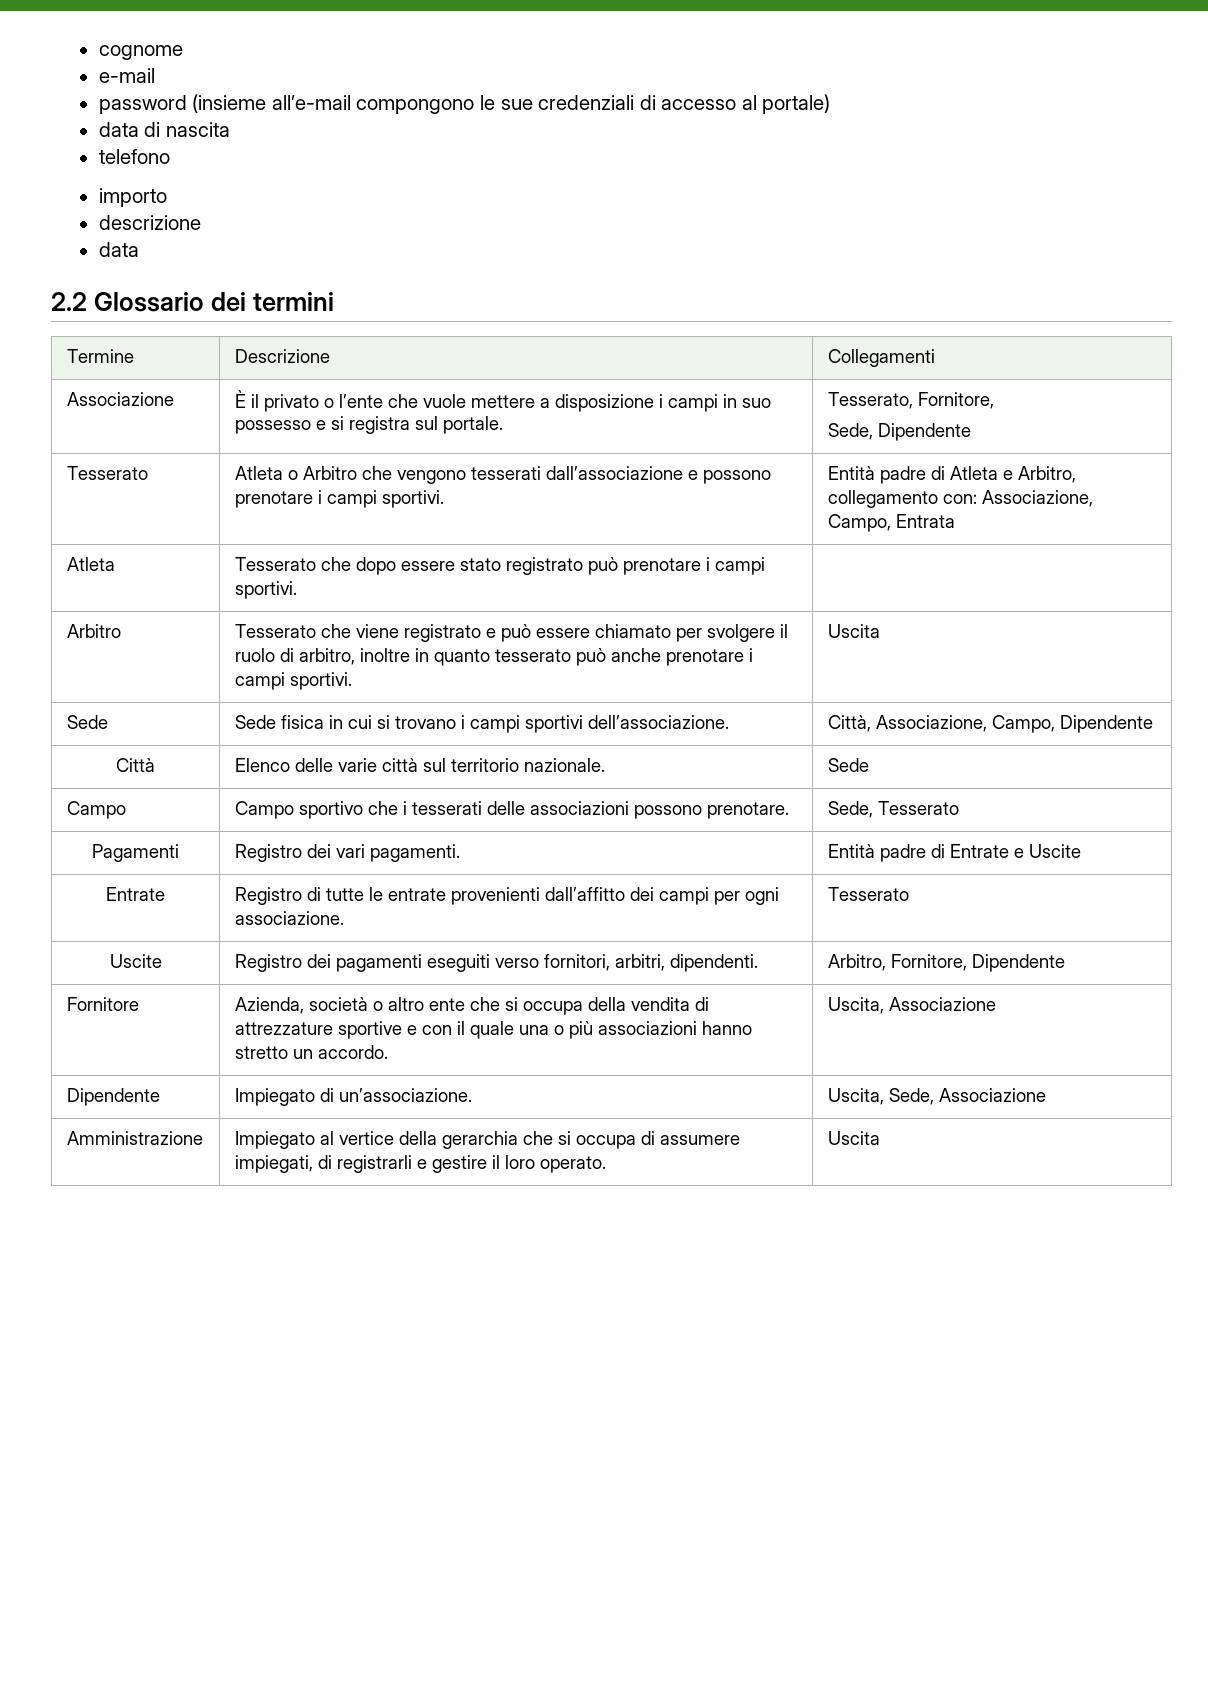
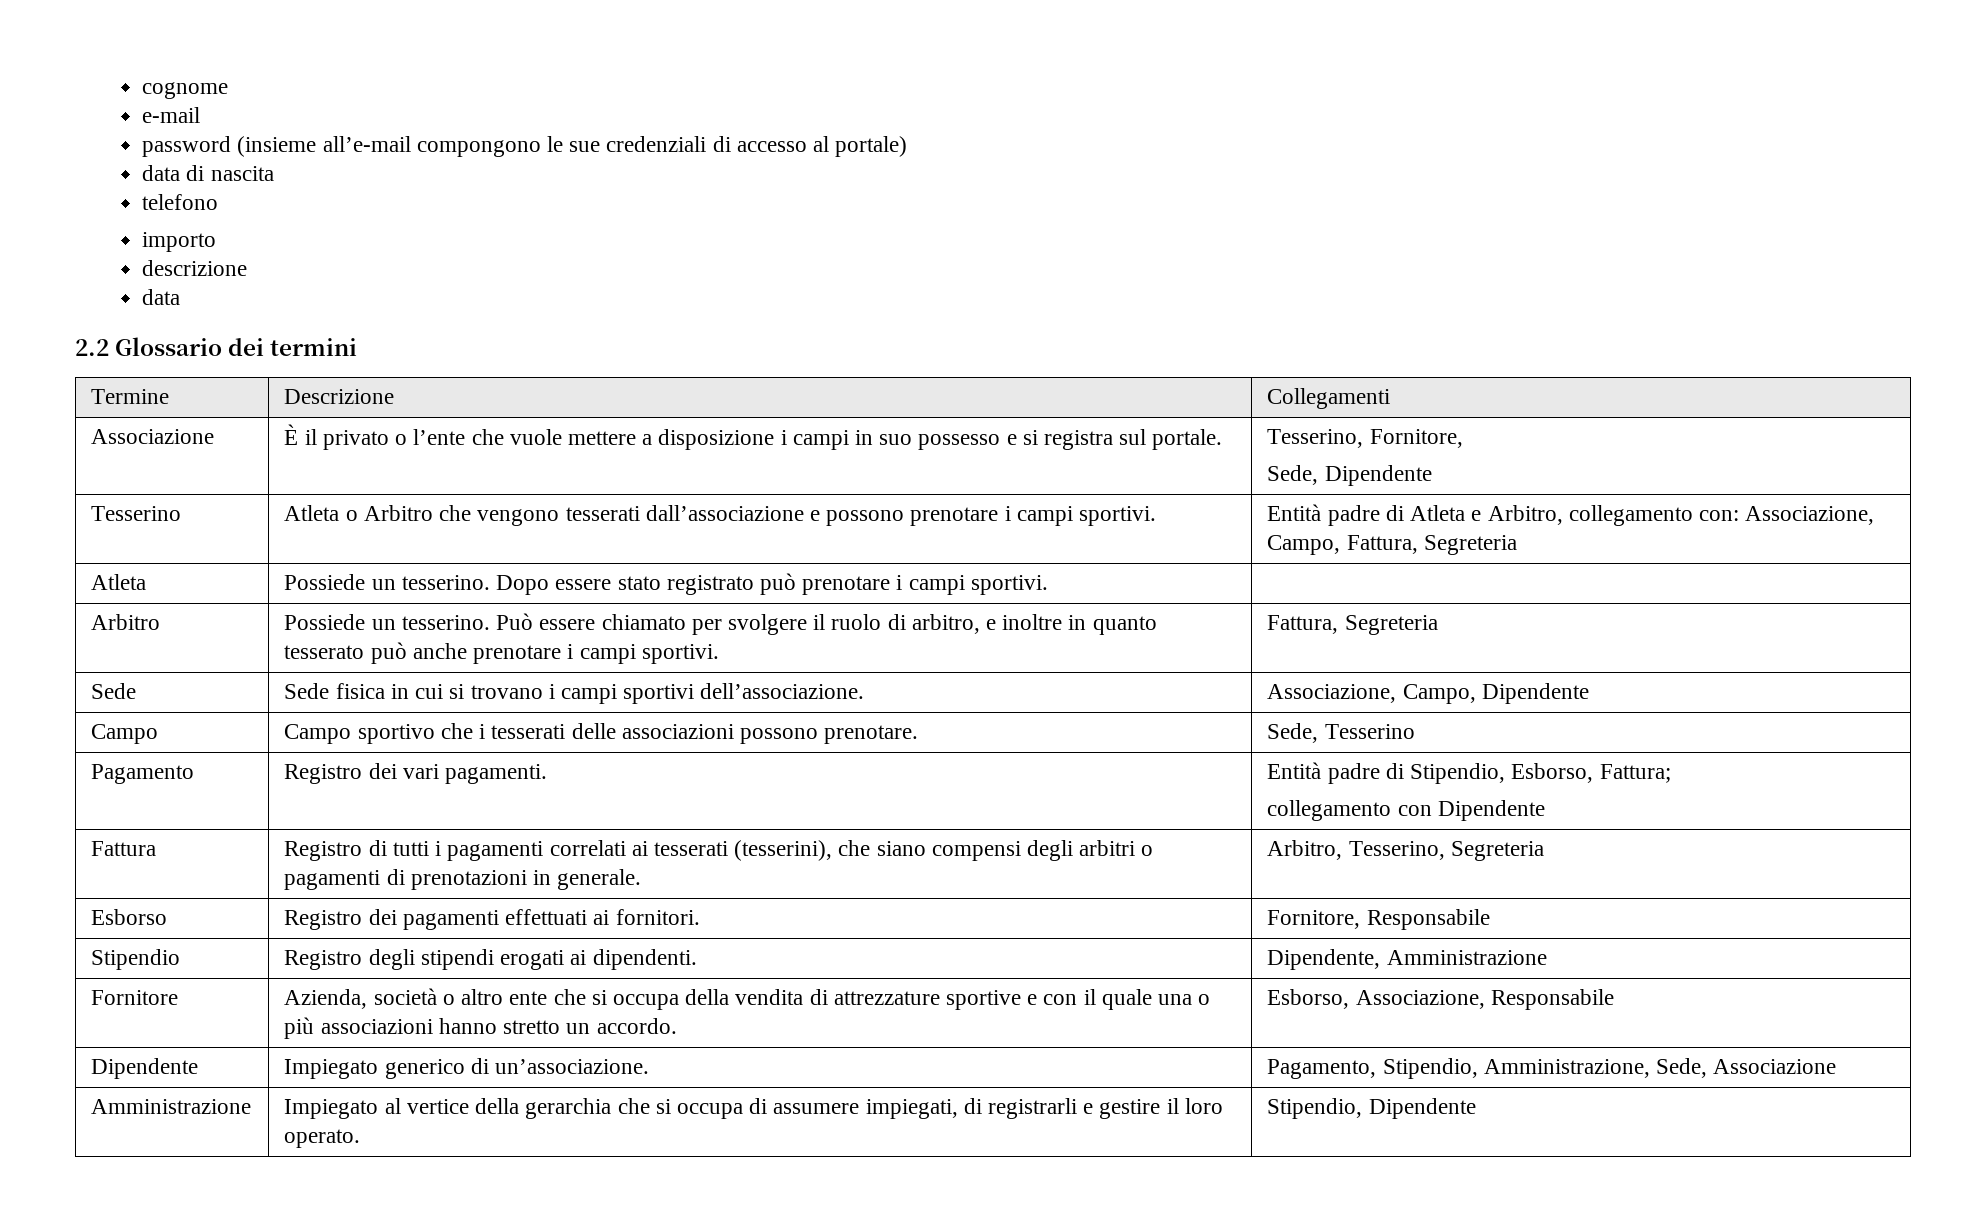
- Associazione | È il privato o l’ente che vuole mettere a disposizione i campi in suo possesso e si registra sul portale. | Tesserato, Fornitore,
+ Associazione | È il privato o l’ente che vuole mettere a disposizione i campi in suo possesso e si registra sul portale. | Tesserino, Fornitore,
- Tesserato | Atleta o Arbitro che vengono tesserati dall’associazione e possono prenotare i campi sportivi. | Entità padre di Atleta e Arbitro, collegamento con: Associazione, Campo, Entrata
+ Tesserino | Atleta o Arbitro che vengono tesserati dall’associazione e possono prenotare i campi sportivi. | Entità padre di Atleta e Arbitro, collegamento con: Associazione, Campo, Fattura, Segreteria
- Atleta | Tesserato che dopo essere stato registrato può prenotare i campi sportivi. |
+ Atleta | Possiede un tesserino. Dopo essere stato registrato può prenotare i campi sportivi. |
- Arbitro | Tesserato che viene registrato e può essere chiamato per svolgere il ruolo di arbitro, inoltre in quanto tesserato può anche prenotare i campi sportivi. | Uscita
+ Arbitro | Possiede un tesserino. Può essere chiamato per svolgere il ruolo di arbitro, e inoltre in quanto tesserato può anche prenotare i campi sportivi. | Fattura, Segreteria
- Sede | Sede fisica in cui si trovano i campi sportivi dell’associazione. | Città, Associazione, Campo, Dipendente
+ Sede | Sede fisica in cui si trovano i campi sportivi dell’associazione. | Associazione, Campo, Dipendente
- Città | Elenco delle varie città sul territorio nazionale. | Sede
- Campo | Campo sportivo che i tesserati delle associazioni possono prenotare. | Sede, Tesserato
- Pagamenti | Registro dei vari pagamenti. | Entità padre di Entrate e Uscite
- Entrate | Registro di tutte le entrate provenienti dall’affitto dei campi per ogni associazione. | Tesserato
- Uscite | Registro dei pagamenti eseguiti verso fornitori, arbitri, dipendenti. | Arbitro, Fornitore, Dipendente
+ Campo | Campo sportivo che i tesserati delle associazioni possono prenotare. | Sede, Tesserino
+ Pagamento | Registro dei vari pagamenti. | Entità padre di Stipendio, Esborso, Fattura;
+ collegamento con Dipendente
+ Fattura | Registro di tutti i pagamenti correlati ai tesserati (tesserini), che siano compensi degli arbitri o pagamenti di prenotazioni in generale. | Arbitro, Tesserino, Segreteria
+ Esborso | Registro dei pagamenti effettuati ai fornitori. | Fornitore, Responsabile
+ Stipendio | Registro degli stipendi erogati ai dipendenti. | Dipendente, Amministrazione
- Fornitore | Azienda, società o altro ente che si occupa della vendita di attrezzature sportive e con il quale una o più associazioni hanno stretto un accordo. | Uscita, Associazione
+ Fornitore | Azienda, società o altro ente che si occupa della vendita di attrezzature sportive e con il quale una o più associazioni hanno stretto un accordo. | Esborso, Associazione, Responsabile
- Dipendente | Impiegato di un’associazione. | Uscita, Sede, Associazione
+ Dipendente | Impiegato generico di un’associazione. | Pagamento, Stipendio, Amministrazione, Sede, Associazione
- Amministrazione | Impiegato al vertice della gerarchia che si occupa di assumere impiegati, di registrarli e gestire il loro operato. | Uscita
+ Amministrazione | Impiegato al vertice della gerarchia che si occupa di assumere impiegati, di registrarli e gestire il loro operato. | Stipendio, Dipendente

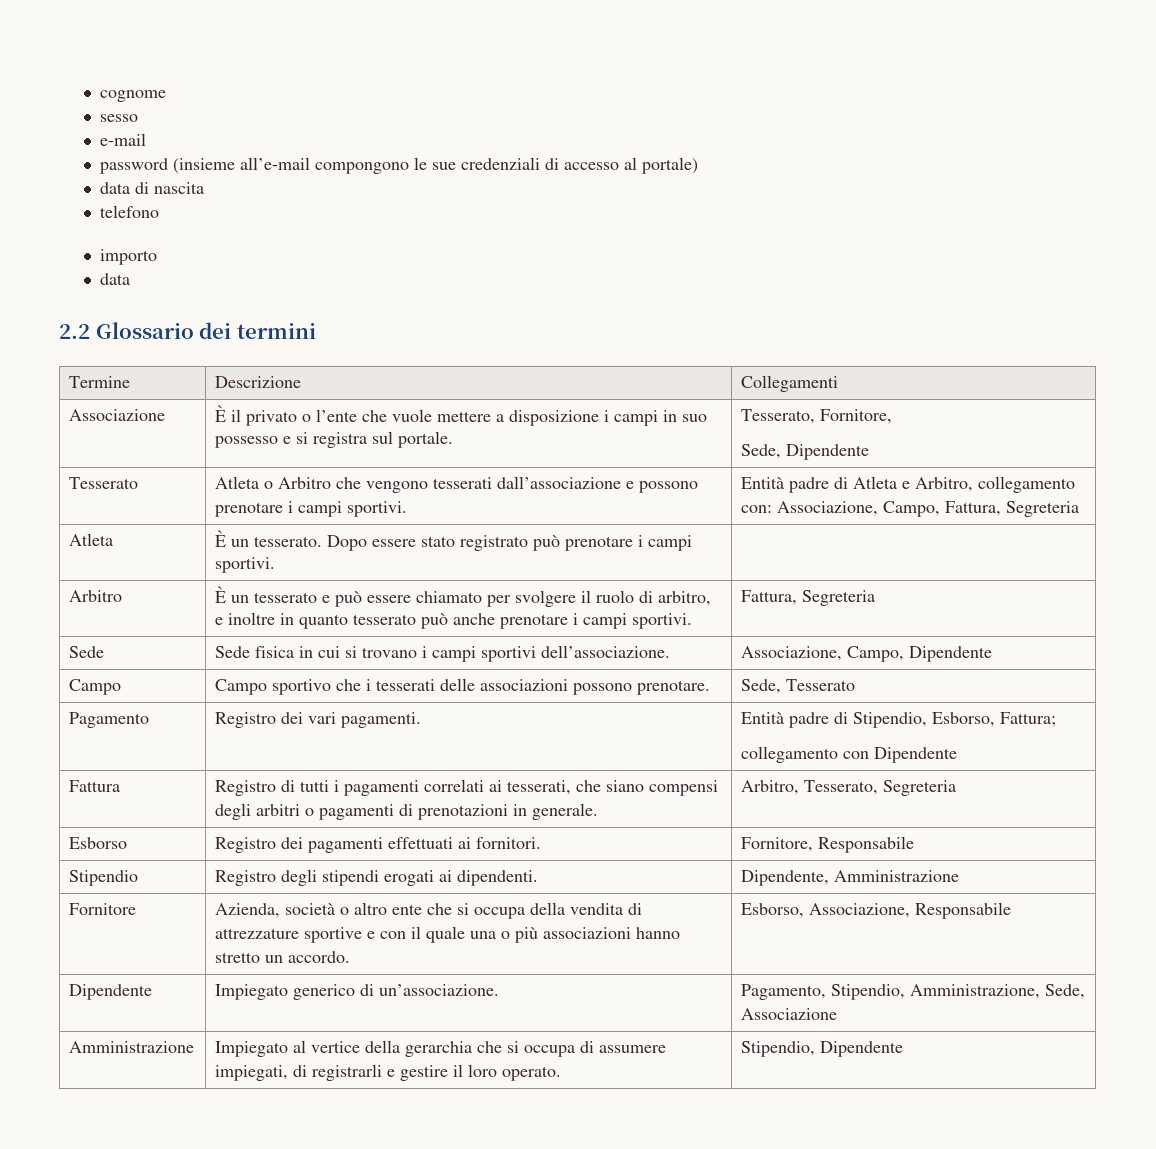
+ sesso
- descrizione
- Associazione | È il privato o l’ente che vuole mettere a disposizione i campi in suo possesso e si registra sul portale. | Tesserino, Fornitore,
+ Associazione | È il privato o l’ente che vuole mettere a disposizione i campi in suo possesso e si registra sul portale. | Tesserato, Fornitore,
- Tesserino | Atleta o Arbitro che vengono tesserati dall’associazione e possono prenotare i campi sportivi. | Entità padre di Atleta e Arbitro, collegamento con: Associazione, Campo, Fattura, Segreteria
+ Tesserato | Atleta o Arbitro che vengono tesserati dall’associazione e possono prenotare i campi sportivi. | Entità padre di Atleta e Arbitro, collegamento con: Associazione, Campo, Fattura, Segreteria
- Atleta | Possiede un tesserino. Dopo essere stato registrato può prenotare i campi sportivi. |
+ Atleta | È un tesserato. Dopo essere stato registrato può prenotare i campi sportivi. |
- Arbitro | Possiede un tesserino. Può essere chiamato per svolgere il ruolo di arbitro, e inoltre in quanto tesserato può anche prenotare i campi sportivi. | Fattura, Segreteria
+ Arbitro | È un tesserato e può essere chiamato per svolgere il ruolo di arbitro, e inoltre in quanto tesserato può anche prenotare i campi sportivi. | Fattura, Segreteria
- Campo | Campo sportivo che i tesserati delle associazioni possono prenotare. | Sede, Tesserino
+ Campo | Campo sportivo che i tesserati delle associazioni possono prenotare. | Sede, Tesserato
- Fattura | Registro di tutti i pagamenti correlati ai tesserati (tesserini), che siano compensi degli arbitri o pagamenti di prenotazioni in generale. | Arbitro, Tesserino, Segreteria
+ Fattura | Registro di tutti i pagamenti correlati ai tesserati, che siano compensi degli arbitri o pagamenti di prenotazioni in generale. | Arbitro, Tesserato, Segreteria

